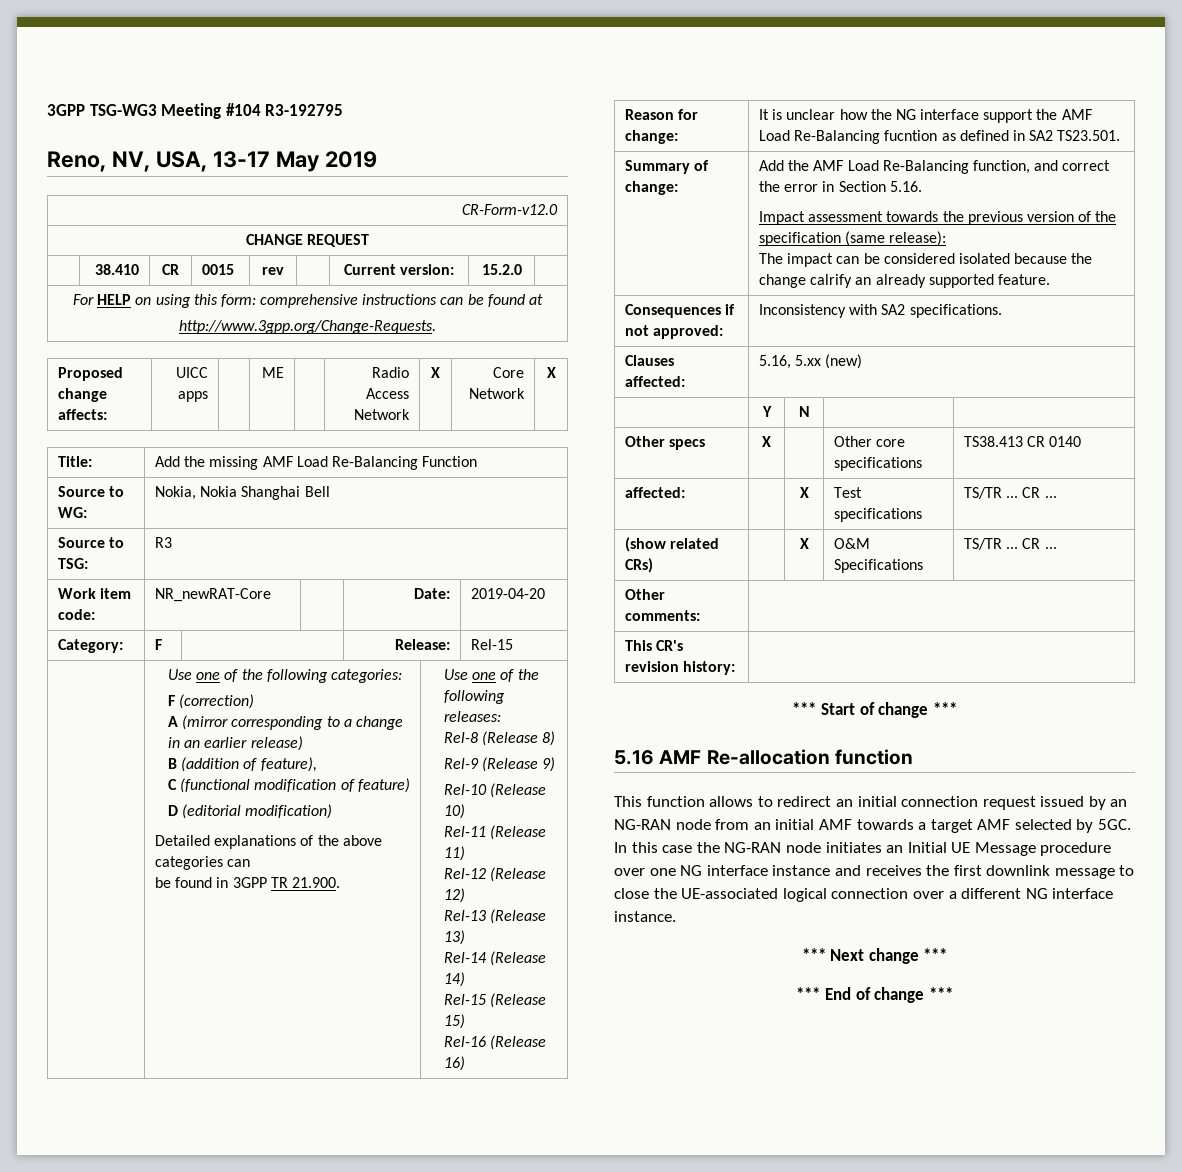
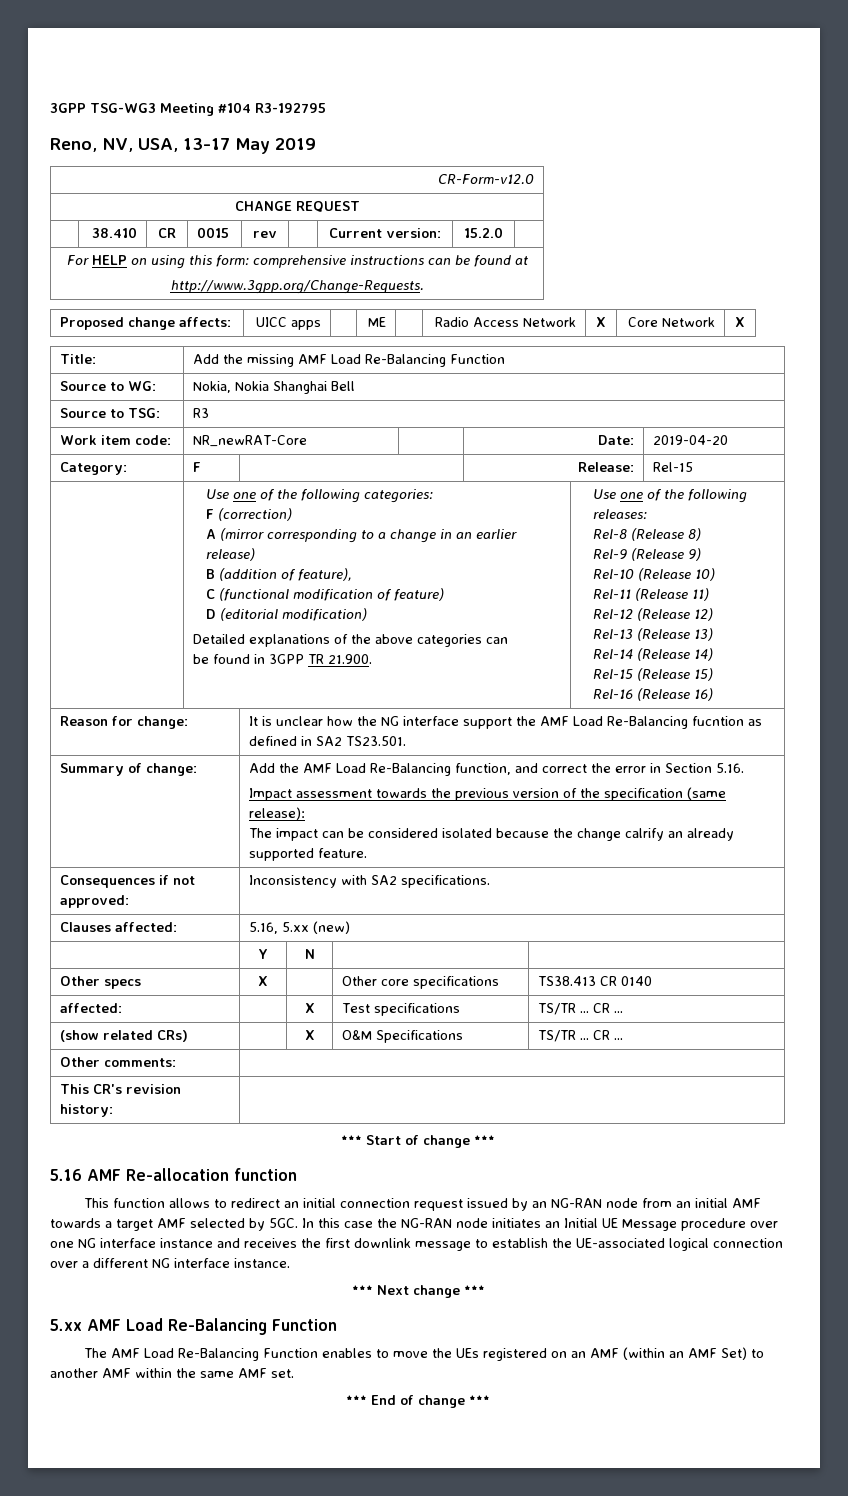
- In this case the NG-RAN node initiates an Initial UE Message procedure over one NG interface instance and receives the first downlink message to close the UE-associated logical connection over a different NG interface instance.
+ In this case the NG-RAN node initiates an Initial UE Message procedure over one NG interface instance and receives the first downlink message to establish the UE-associated logical connection over a different NG interface instance.
+ 5.xx AMF Load Re-Balancing Function
+ The AMF Load Re-Balancing Function enables to move the UEs registered on an AMF (within an AMF Set) to another AMF within the same AMF set.

